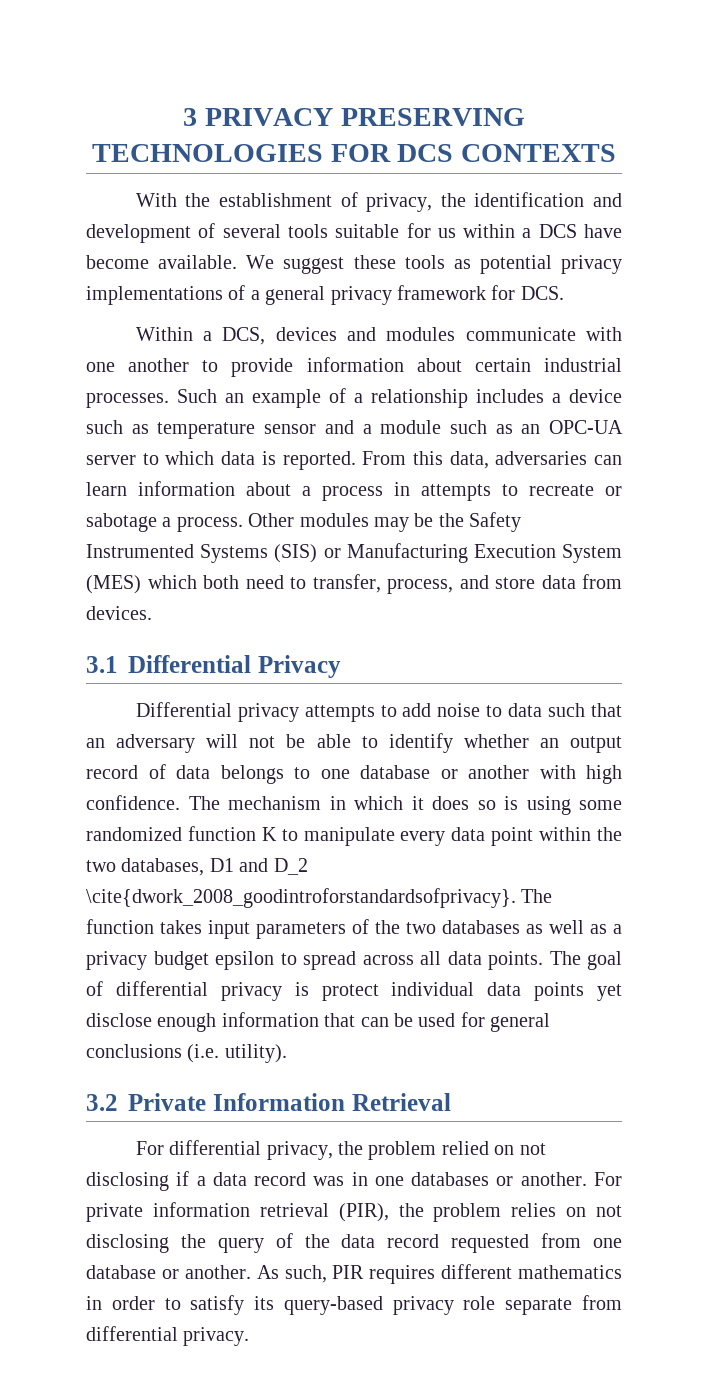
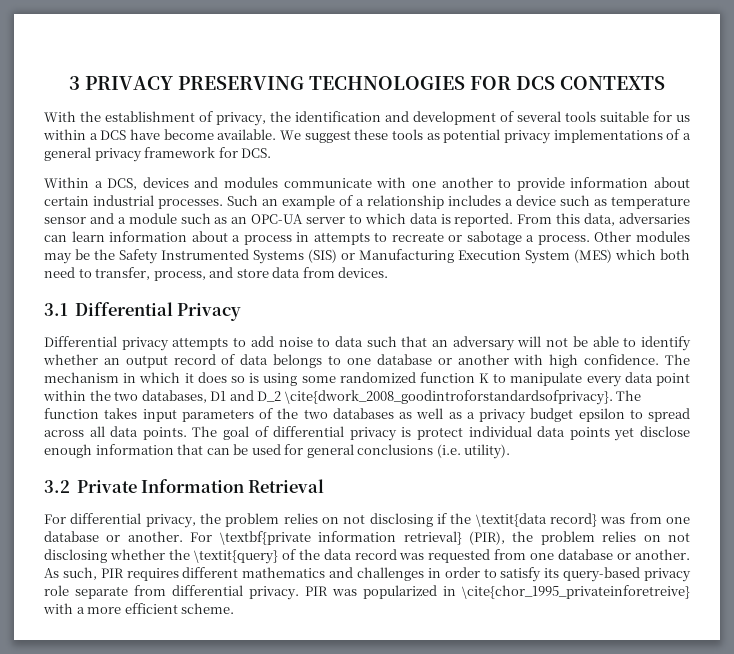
- For differential privacy, the problem relied on not disclosing if a data record was in one databases or another. For private information retrieval (PIR), the problem relies on not disclosing the query of the data record requested from one database or another.
+ For differential privacy, the problem relies on not disclosing if the \textit{data record} was from one database or another. For \textbf{private information retrieval} (PIR), the problem relies on not disclosing whether the \textit{query} of the data record was requested from one database or another.
- As such, PIR requires different mathematics in order to satisfy its query-based privacy role separate from differential privacy.
+ As such, PIR requires different mathematics and challenges in order to satisfy its query-based privacy role separate from differential privacy.
+ PIR was popularized in \cite{chor_1995_privateinforetreive} with a more efficient scheme.

